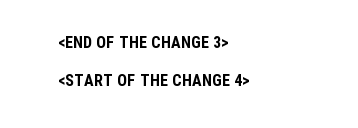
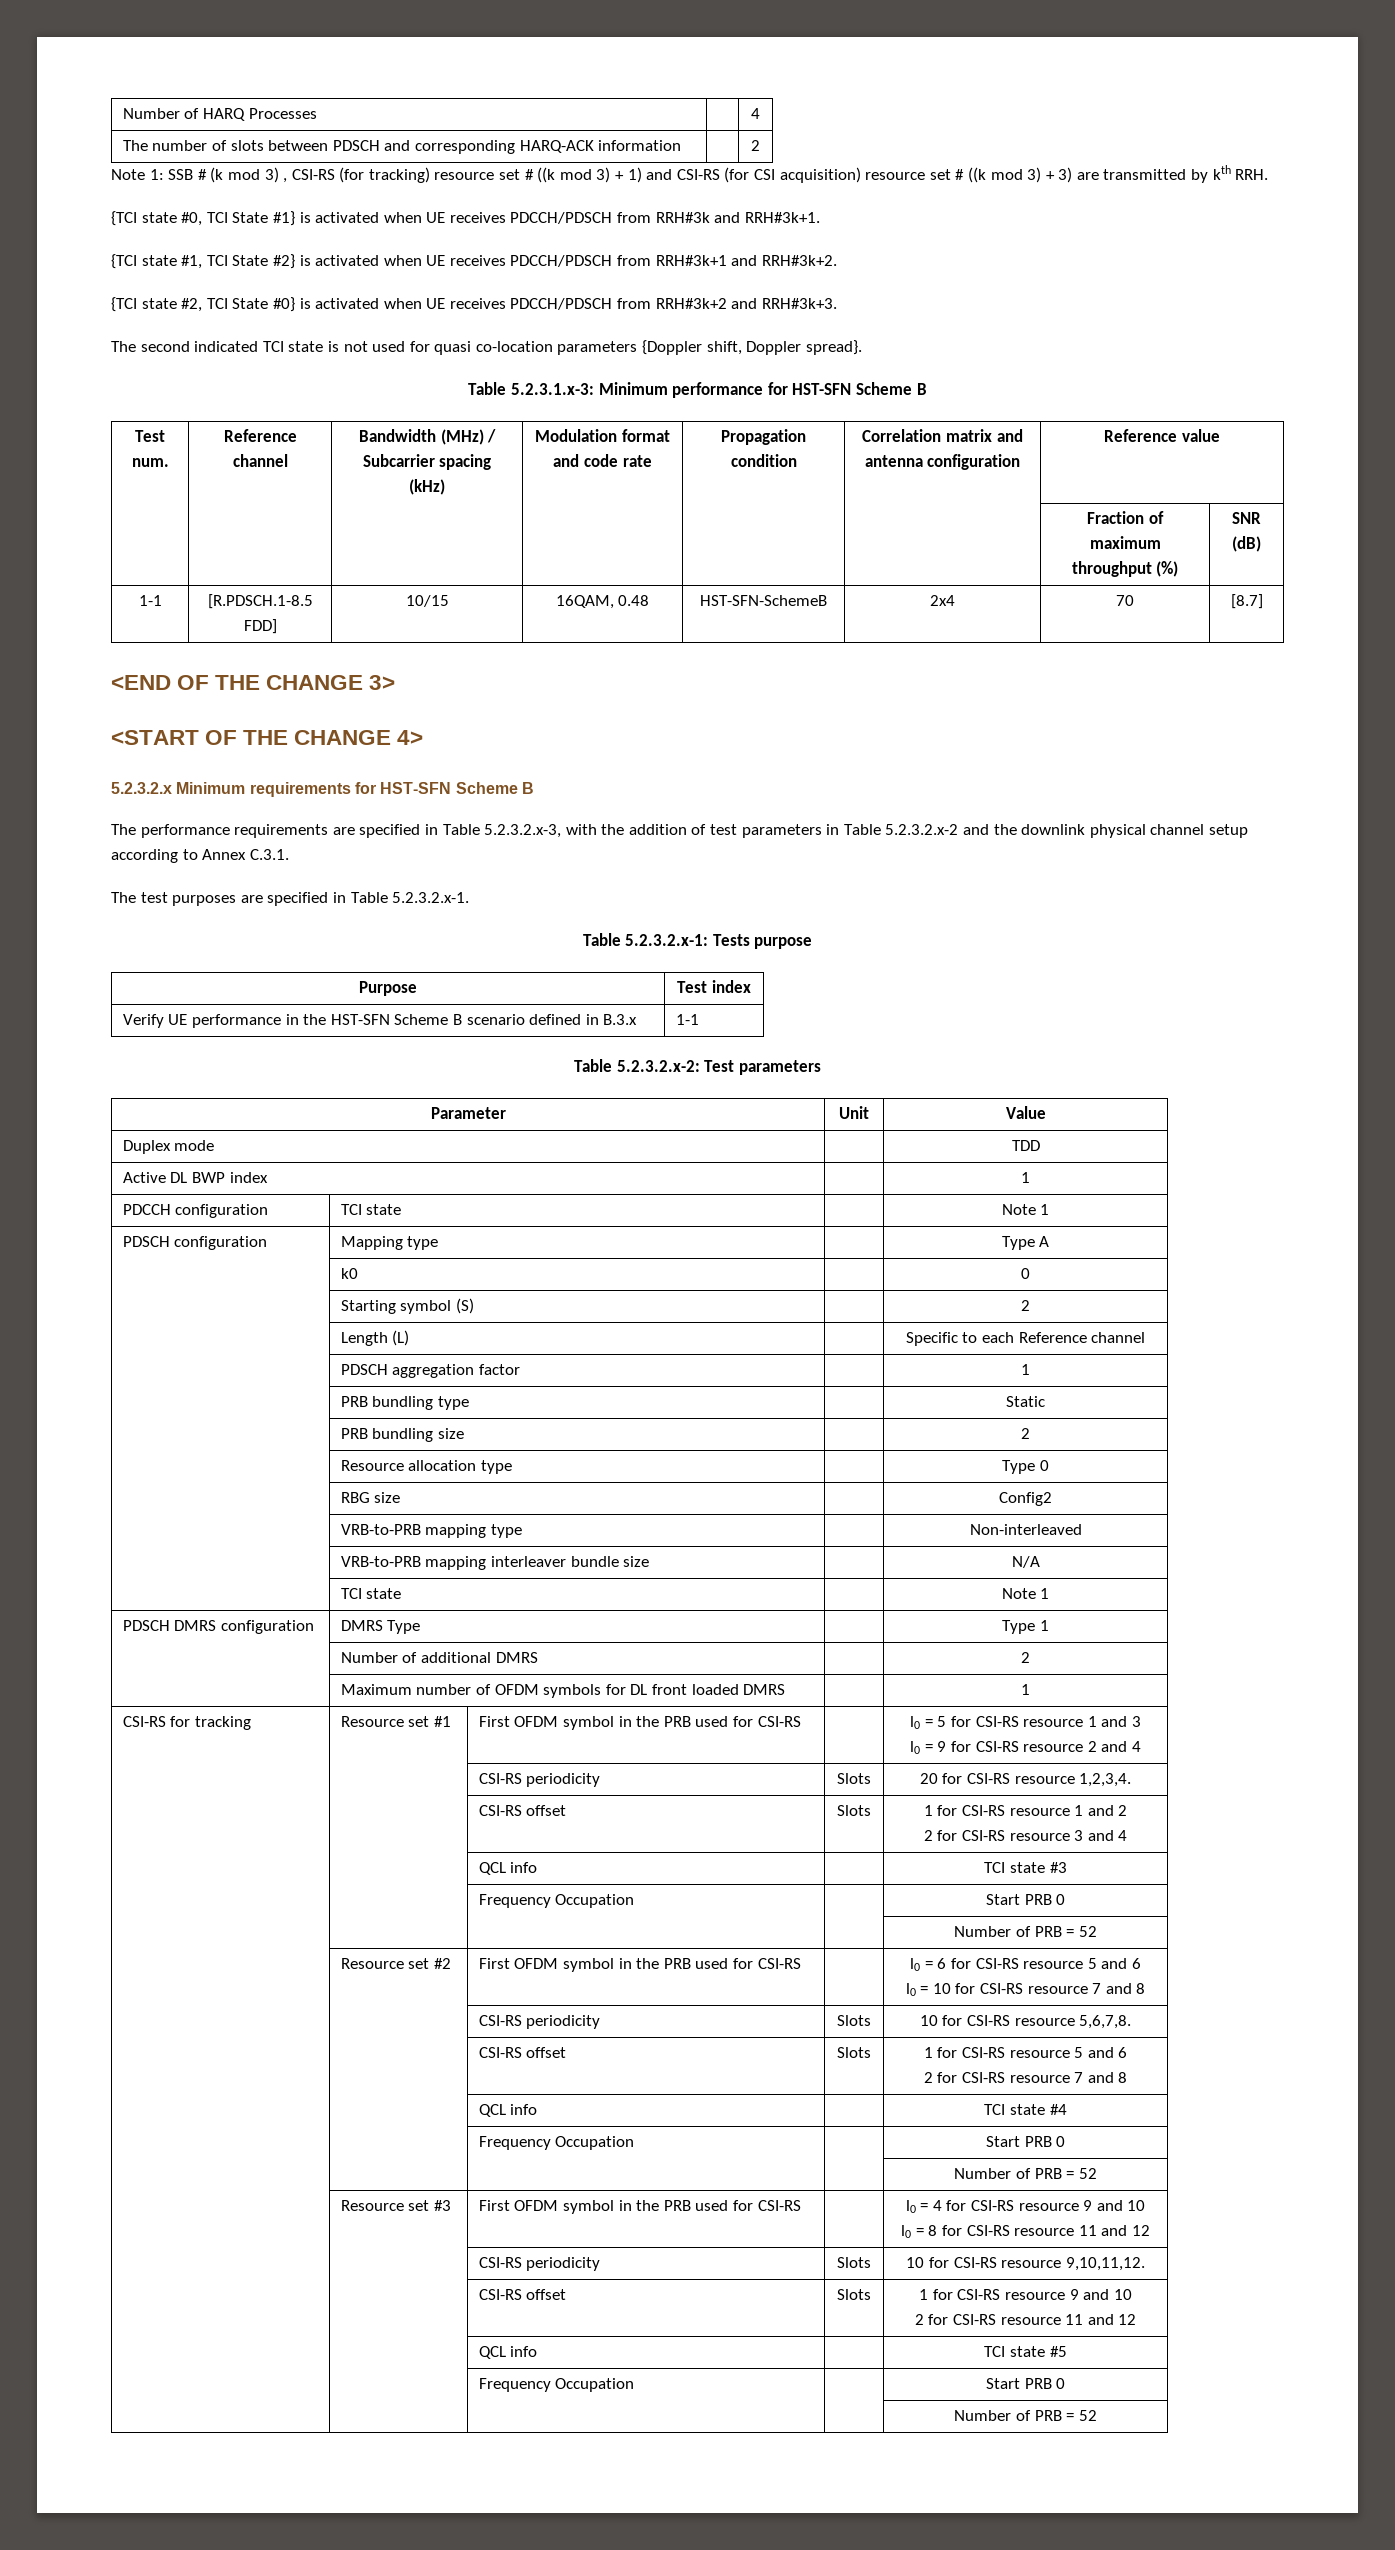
+ Number of HARQ Processes | | 4
+ The number of slots between PDSCH and corresponding HARQ-ACK information | | 2
+ Note 1: SSB # (k mod 3) , CSI-RS (for tracking) resource set # ((k mod 3) + 1) and CSI-RS (for CSI acquisition) resource set # ((k mod 3) + 3) are transmitted by kth RRH.
+ {TCI state #0, TCI State #1} is activated when UE receives PDCCH/PDSCH from RRH#3k and RRH#3k+1.
+ {TCI state #1, TCI State #2} is activated when UE receives PDCCH/PDSCH from RRH#3k+1 and RRH#3k+2.
+ {TCI state #2, TCI State #0} is activated when UE receives PDCCH/PDSCH from RRH#3k+2 and RRH#3k+3.
+ The second indicated TCI state is not used for quasi co-location parameters {Doppler shift, Doppler spread}.
+ Table 5.2.3.1.x-3: Minimum performance for HST-SFN Scheme B
+ Test num. | Reference channel | Bandwidth (MHz) / Subcarrier spacing (kHz) | Modulation format and code rate | Propagation condition | Correlation matrix and antenna configuration | Reference value
+ | | | | | | Fraction of maximum throughput (%) | SNR (dB)
+ 1-1 | [R.PDSCH.1-8.5 FDD] | 10/15 | 16QAM, 0.48 | HST-SFN-SchemeB | 2x4 | 70 | [8.7]
+ 5.2.3.2.x Minimum requirements for HST-SFN Scheme B
+ The performance requirements are specified in Table 5.2.3.2.x-3, with the addition of test parameters in Table 5.2.3.2.x-2 and the downlink physical channel setup according to Annex C.3.1.
+ The test purposes are specified in Table 5.2.3.2.x-1.
+ Table 5.2.3.2.x-1: Tests purpose
+ Purpose | Test index
+ Verify UE performance in the HST-SFN Scheme B scenario defined in B.3.x | 1-1
+ Table 5.2.3.2.x-2: Test parameters
+ Parameter | Unit | Value
+ Duplex mode | | TDD
+ Active DL BWP index | | 1
+ PDCCH configuration | TCI state | | Note 1
+ PDSCH configuration | Mapping type | | Type A
+ | k0 | | 0
+ | Starting symbol (S) | | 2
+ | Length (L) | | Specific to each Reference channel
+ | PDSCH aggregation factor | | 1
+ | PRB bundling type | | Static
+ | PRB bundling size | | 2
+ | Resource allocation type | | Type 0
+ | RBG size | | Config2
+ | VRB-to-PRB mapping type | | Non-interleaved
+ | VRB-to-PRB mapping interleaver bundle size | | N/A
+ | TCI state | | Note 1
+ PDSCH DMRS configuration | DMRS Type | | Type 1
+ | Number of additional DMRS | | 2
+ | Maximum number of OFDM symbols for DL front loaded DMRS | | 1
+ CSI-RS for tracking | Resource set #1 | First OFDM symbol in the PRB used for CSI-RS | | l0 = 5 for CSI-RS resource 1 and 3
+ l0 = 9 for CSI-RS resource 2 and 4
+ | | CSI-RS periodicity | Slots | 20 for CSI-RS resource 1,2,3,4.
+ | | CSI-RS offset | Slots | 1 for CSI-RS resource 1 and 2
+ 2 for CSI-RS resource 3 and 4
+ | | QCL info | | TCI state #3
+ | | Frequency Occupation | | Start PRB 0
+ | | | | Number of PRB = 52
+ | Resource set #2 | First OFDM symbol in the PRB used for CSI-RS | | l0 = 6 for CSI-RS resource 5 and 6
+ l0 = 10 for CSI-RS resource 7 and 8
+ | | CSI-RS periodicity | Slots | 10 for CSI-RS resource 5,6,7,8.
+ | | CSI-RS offset | Slots | 1 for CSI-RS resource 5 and 6
+ 2 for CSI-RS resource 7 and 8
+ | | QCL info | | TCI state #4
+ | | Frequency Occupation | | Start PRB 0
+ | | | | Number of PRB = 52
+ | Resource set #3 | First OFDM symbol in the PRB used for CSI-RS | | l0 = 4 for CSI-RS resource 9 and 10
+ l0 = 8 for CSI-RS resource 11 and 12
+ | | CSI-RS periodicity | Slots | 10 for CSI-RS resource 9,10,11,12.
+ | | CSI-RS offset | Slots | 1 for CSI-RS resource 9 and 10
+ 2 for CSI-RS resource 11 and 12
+ | | QCL info | | TCI state #5
+ | | Frequency Occupation | | Start PRB 0
+ | | | | Number of PRB = 52

